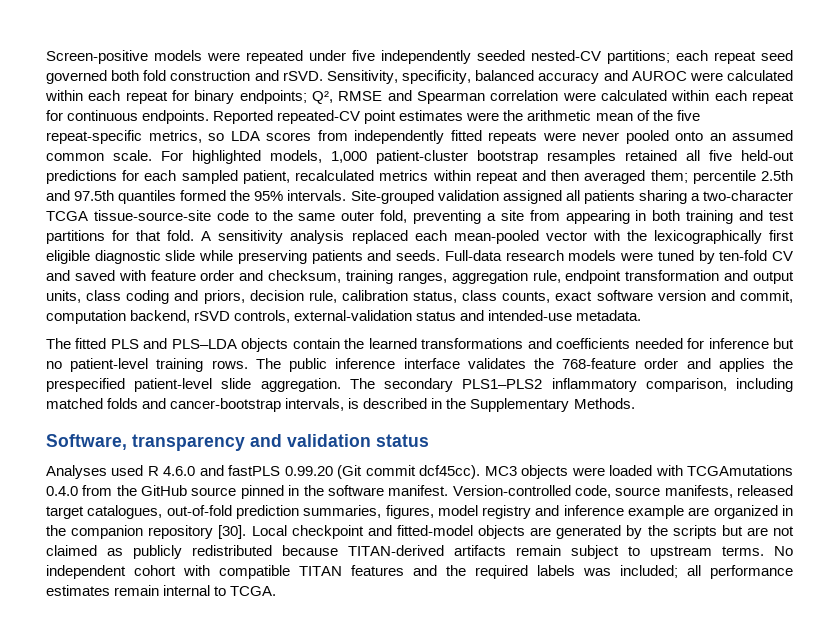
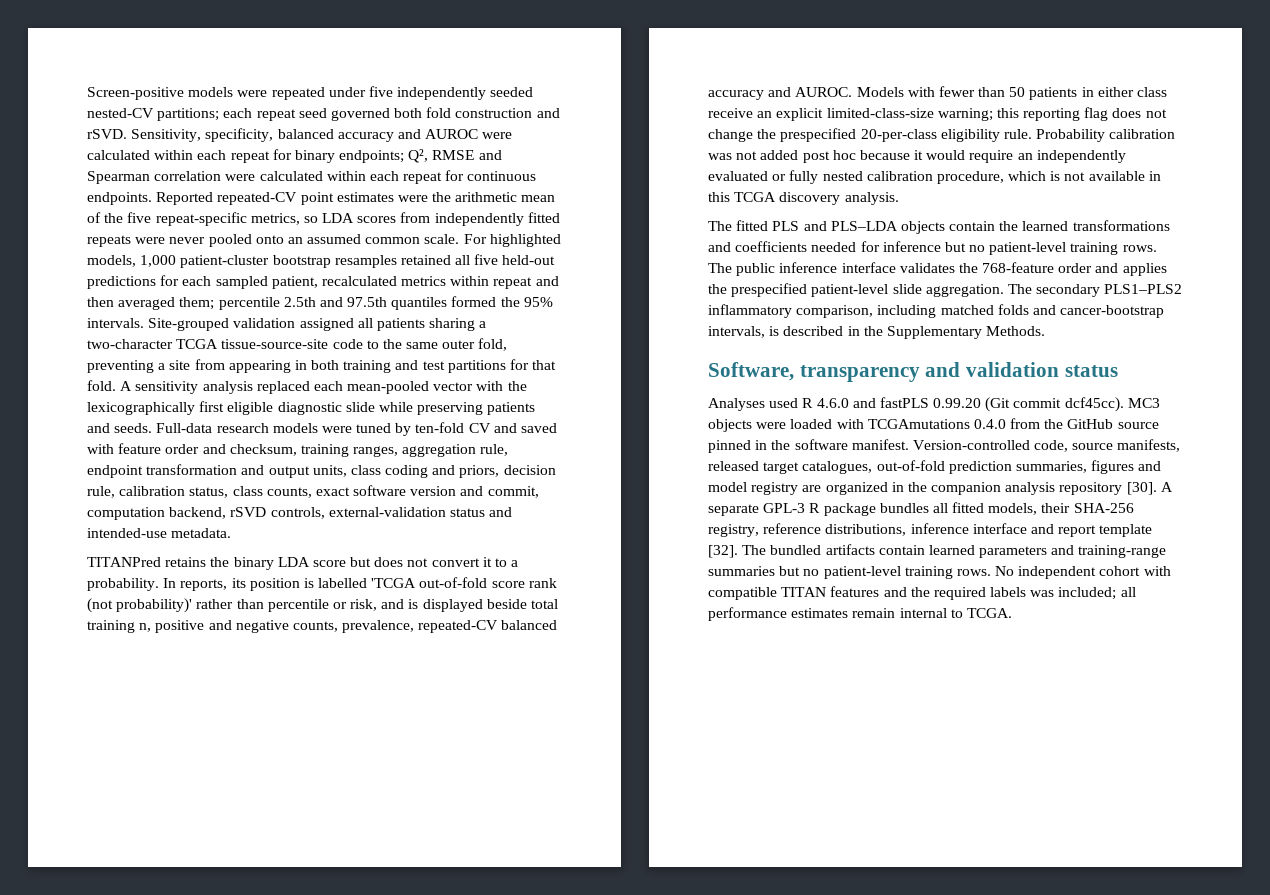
+ TITANPred retains the binary LDA score but does not convert it to a probability. In reports, its position is labelled 'TCGA out-of-fold score rank (not probability)' rather than percentile or risk, and is displayed beside total training n, positive and negative counts, prevalence, repeated-CV balanced accuracy and AUROC. Models with fewer than 50 patients in either class receive an explicit limited-class-size warning; this reporting flag does not change the prespecified 20-per-class eligibility rule. Probability calibration was not added post hoc because it would require an independently evaluated or fully nested calibration procedure, which is not available in this TCGA discovery analysis.
- Version-controlled code, source manifests, released target catalogues, out-of-fold prediction summaries, figures, model registry and inference example are organized in the companion repository [30].
+ Version-controlled code, source manifests, released target catalogues, out-of-fold prediction summaries, figures and model registry are organized in the companion analysis repository [30].
- Local checkpoint and fitted-model objects are generated by the scripts but are not claimed as publicly redistributed because TITAN-derived artifacts remain subject to upstream terms.
+ A separate GPL-3 R package bundles all fitted models, their SHA-256 registry, reference distributions, inference interface and report template [32]. The bundled artifacts contain learned parameters and training-range summaries but no patient-level training rows.

